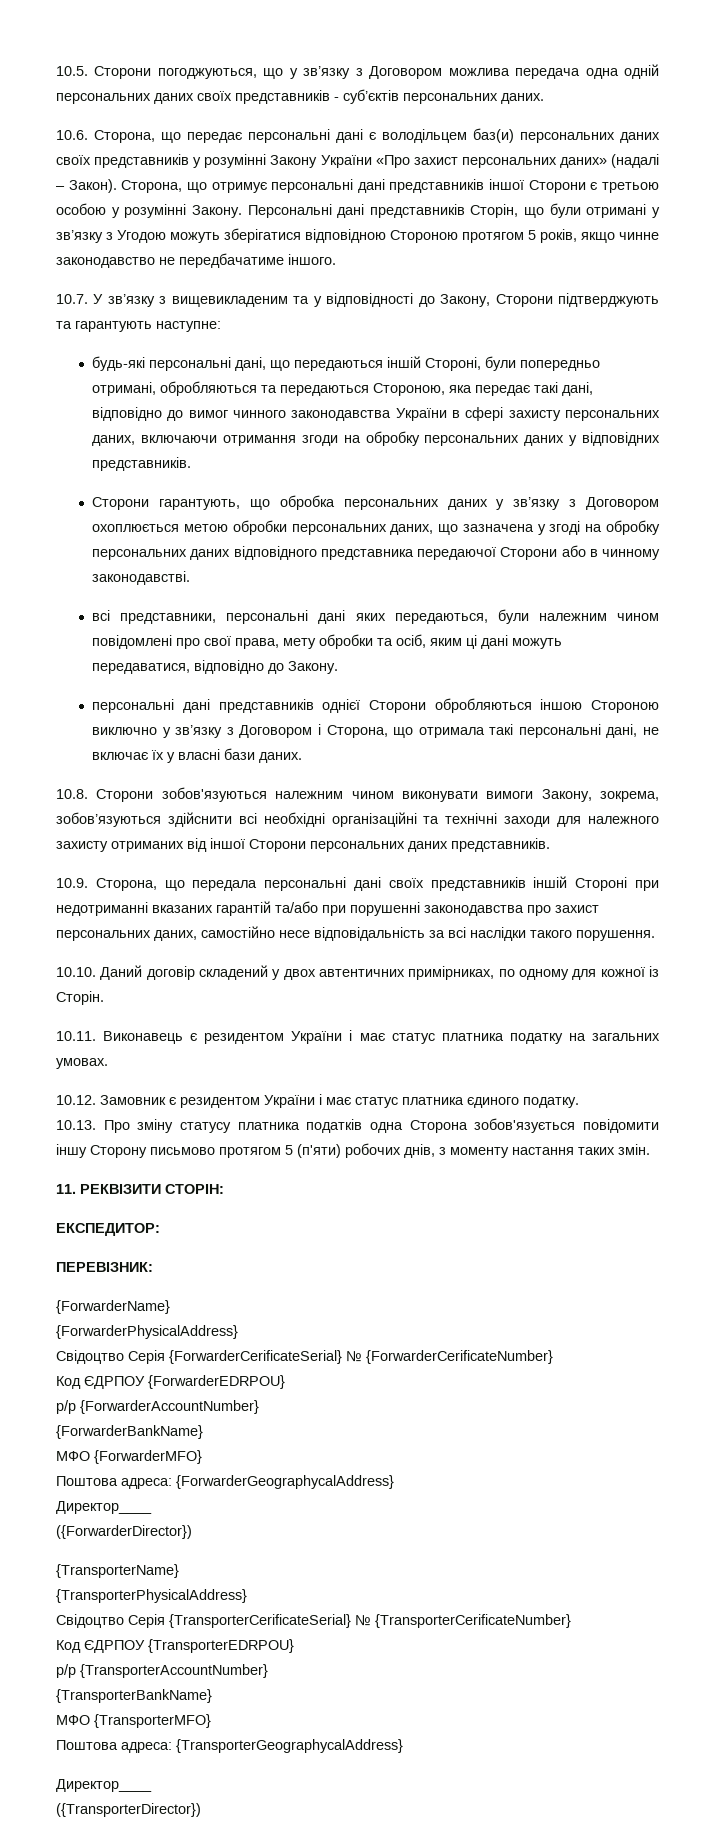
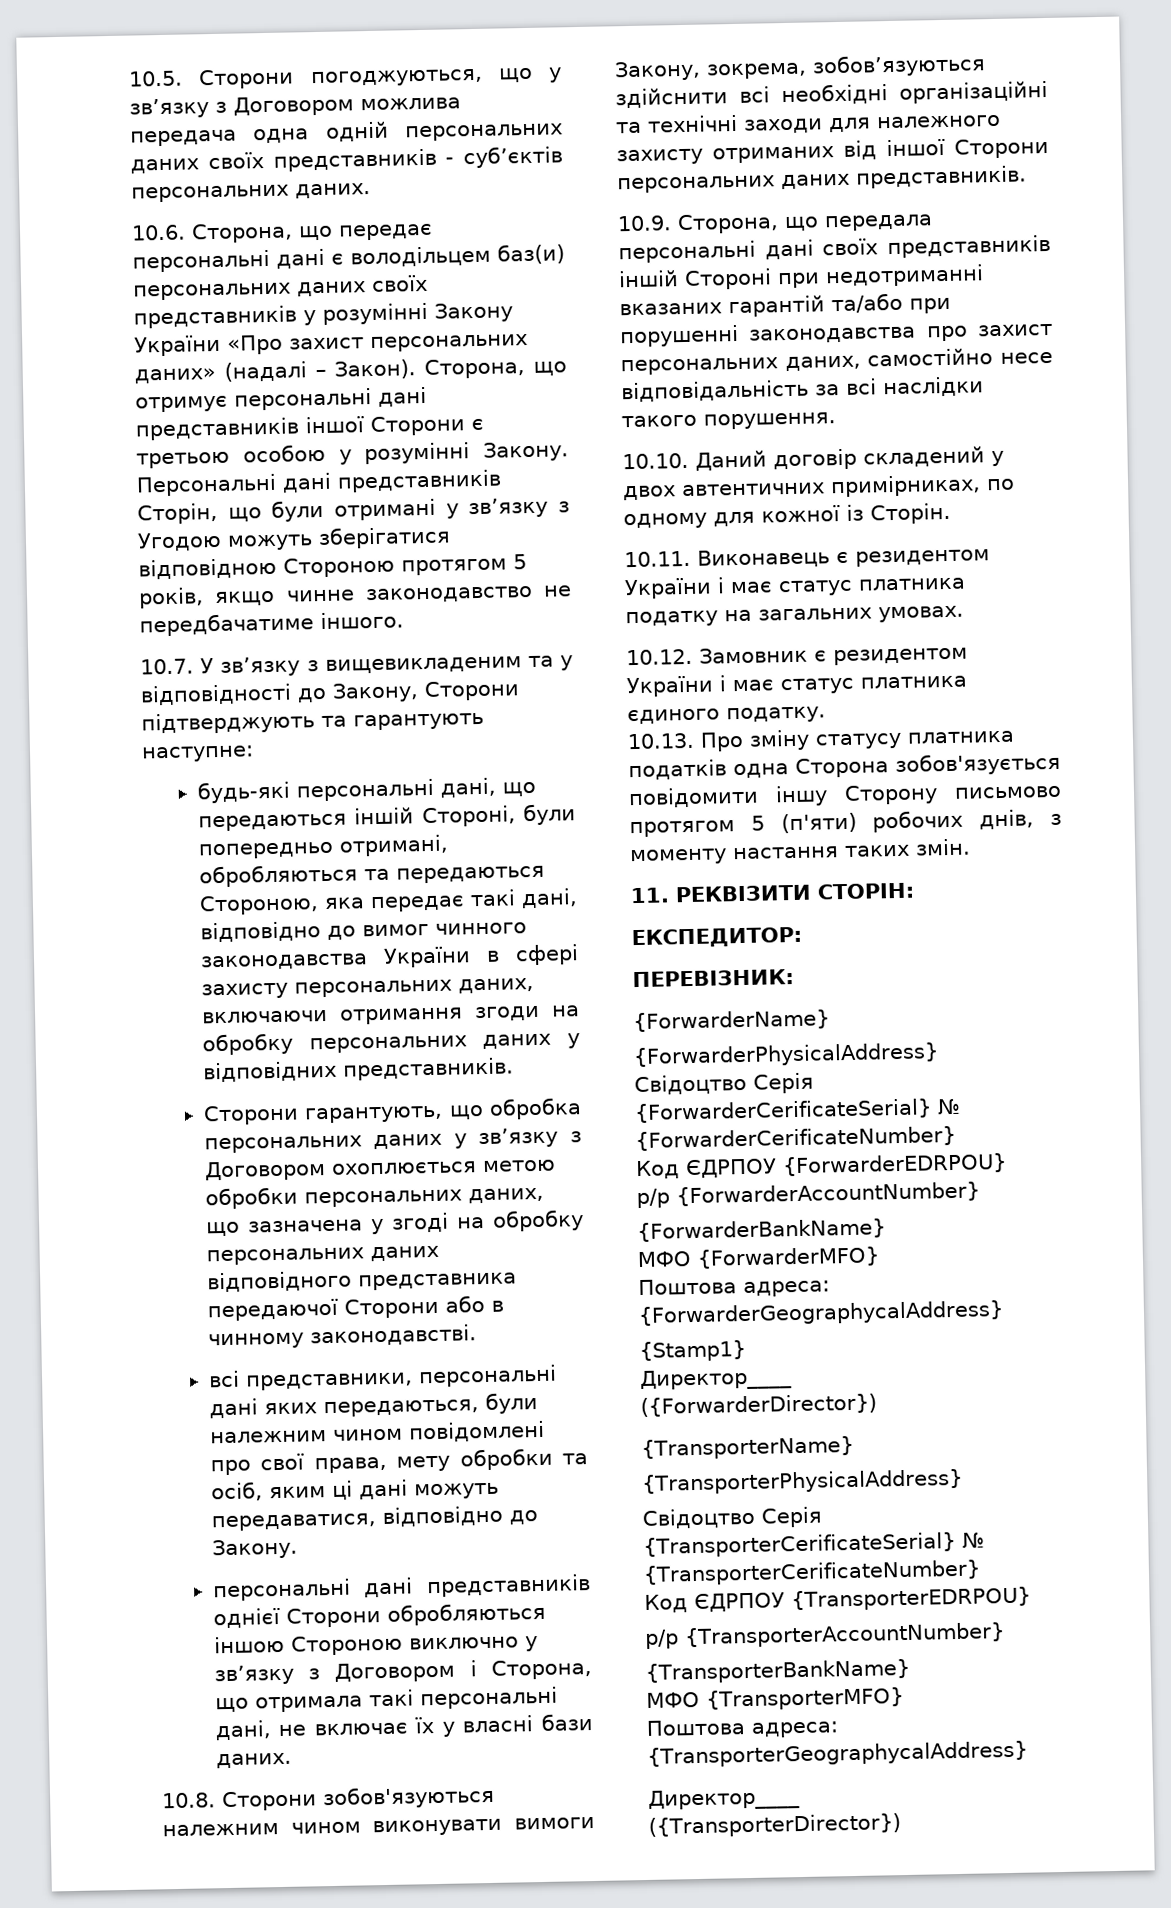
+ {Stamp1}

